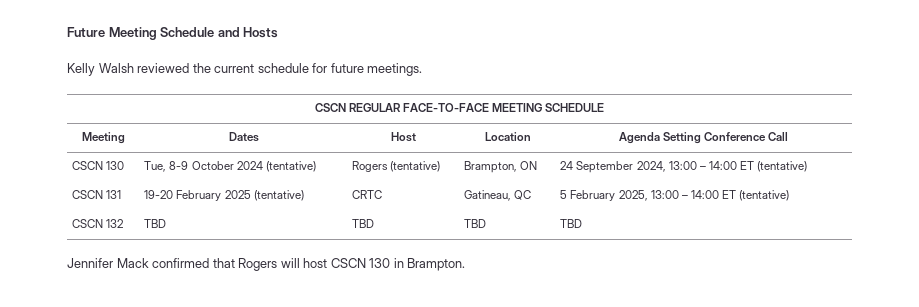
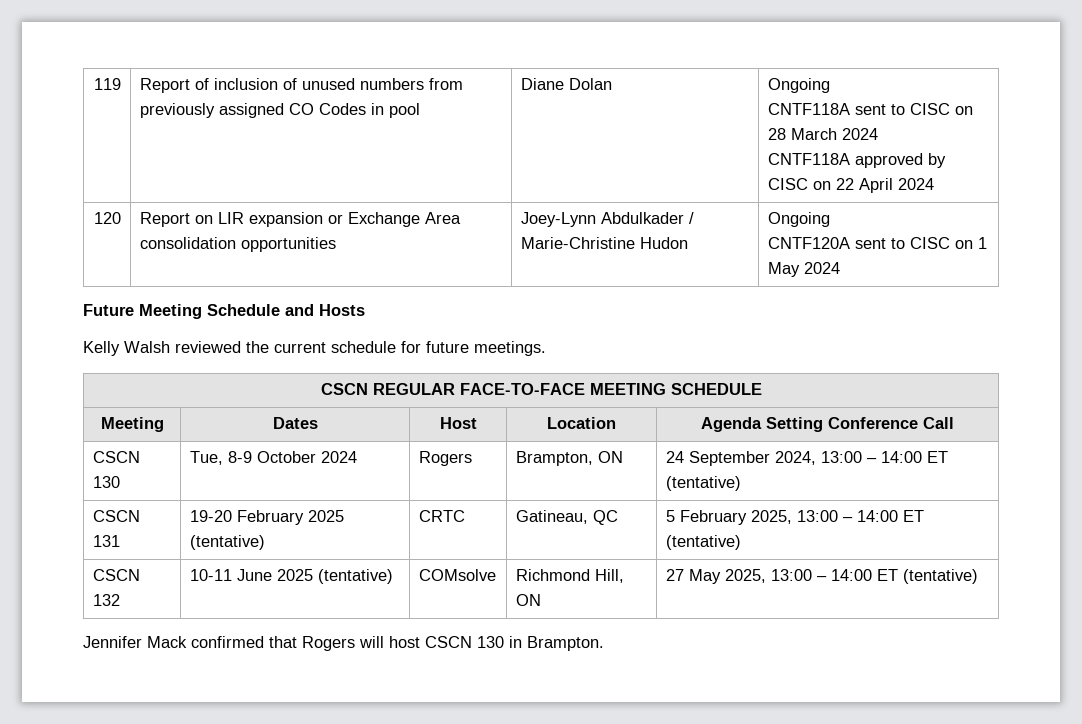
+ 119 | Report of inclusion of unused numbers from previously assigned CO Codes in pool | Diane Dolan | Ongoing
+ CNTF118A sent to CISC on 28 March 2024
+ CNTF118A approved by CISC on 22 April 2024
+ 120 | Report on LIR expansion or Exchange Area consolidation opportunities | Joey-Lynn Abdulkader / Marie-Christine Hudon | Ongoing
+ CNTF120A sent to CISC on 1 May 2024
- CSCN 130 | Tue, 8-9 October 2024 (tentative) | Rogers (tentative) | Brampton, ON | 24 September 2024, 13:00 – 14:00 ET (tentative)
+ CSCN 130 | Tue, 8-9 October 2024 | Rogers | Brampton, ON | 24 September 2024, 13:00 – 14:00 ET (tentative)
- CSCN 132 | TBD | TBD | TBD | TBD
+ CSCN 132 | 10-11 June 2025 (tentative) | COMsolve | Richmond Hill, ON | 27 May 2025, 13:00 – 14:00 ET (tentative)

